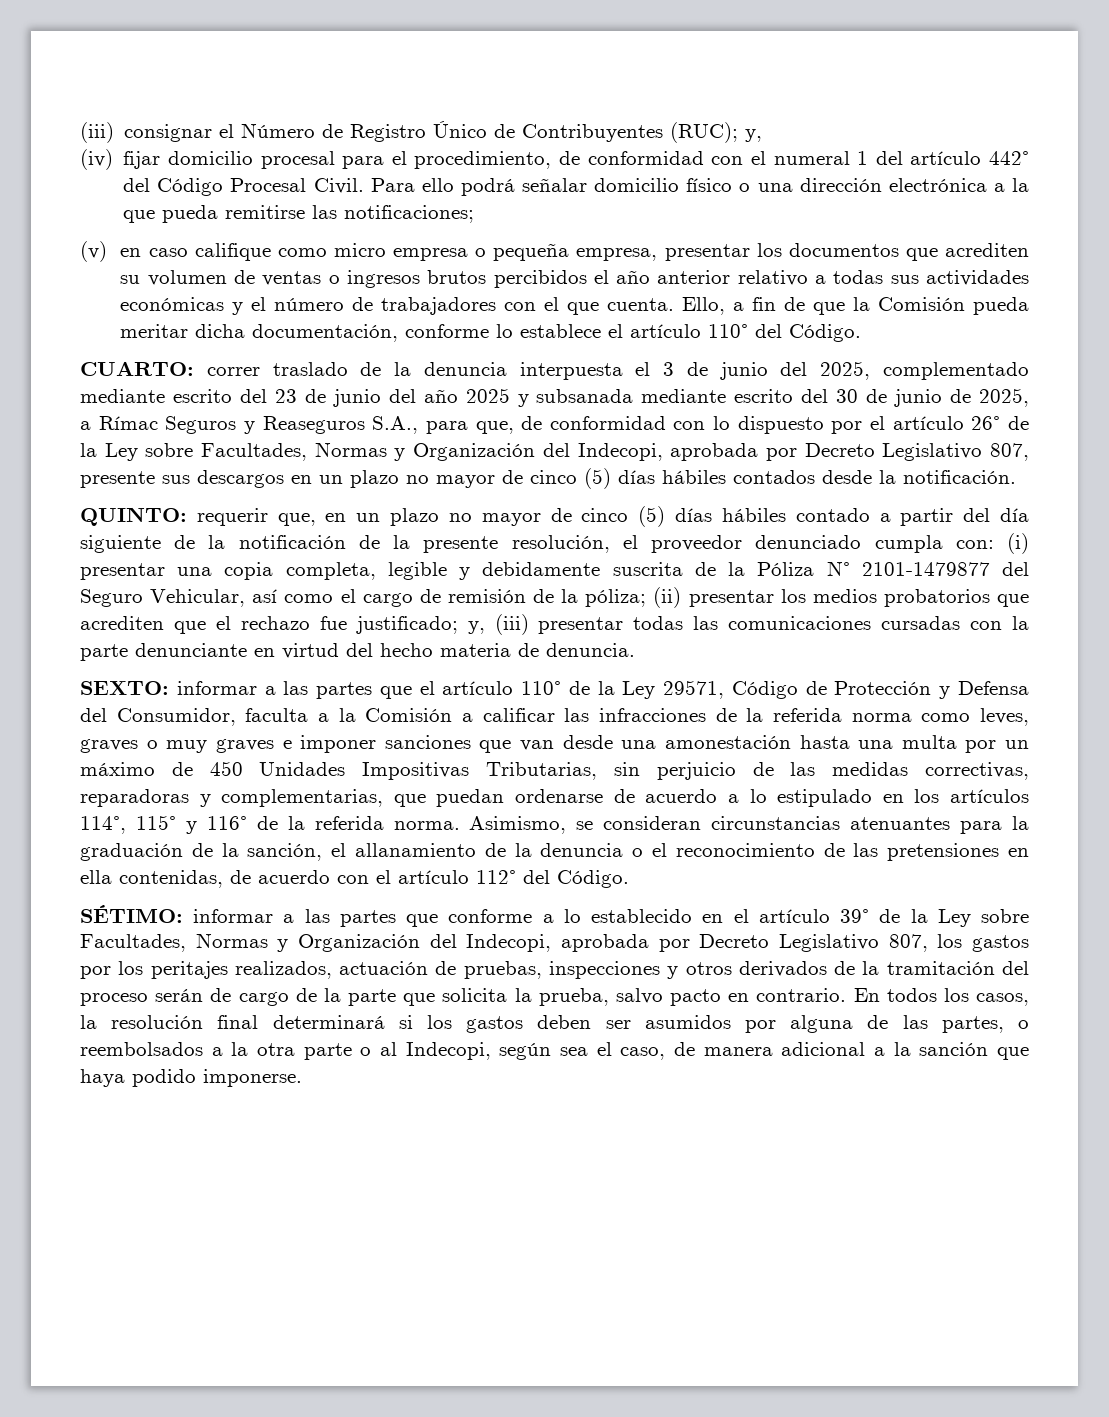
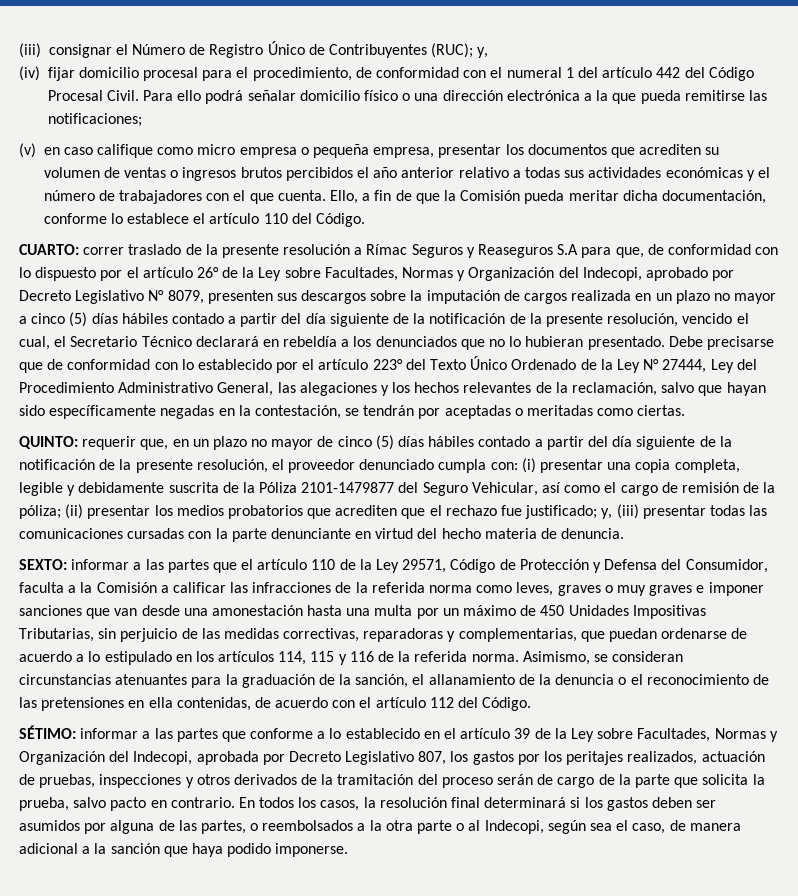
- (iv) fijar domicilio procesal para el procedimiento, de conformidad con el numeral 1 del artículo 442° del Código Procesal Civil.
+ (iv) fijar domicilio procesal para el procedimiento, de conformidad con el numeral 1 del artículo 442 del Código Procesal Civil.
- Ello, a fin de que la Comisión pueda meritar dicha documentación, conforme lo establece el artículo 110° del Código.
+ Ello, a fin de que la Comisión pueda meritar dicha documentación, conforme lo establece el artículo 110 del Código.
- CUARTO: correr traslado de la denuncia interpuesta el 3 de junio del 2025, complementado mediante escrito del 23 de junio del año 2025 y subsanada mediante escrito del 30 de junio de 2025, a Rímac Seguros y Reaseguros S.A., para que, de conformidad con lo dispuesto por el artículo 26° de la Ley sobre Facultades, Normas y Organización del Indecopi, aprobada por Decreto Legislativo 807, presente sus descargos en un plazo no mayor de cinco (5) días hábiles contados desde la notificación.
+ CUARTO: correr traslado de la presente resolución a Rímac Seguros y Reaseguros S.A para que, de conformidad con lo dispuesto por el artículo 26° de la Ley sobre Facultades, Normas y Organización del Indecopi, aprobado por Decreto Legislativo N° 8079, presenten sus descargos sobre la imputación de cargos realizada en un plazo no mayor a cinco (5) días hábiles contado a partir del día siguiente de la notificación de la presente resolución, vencido el cual, el Secretario Técnico declarará en rebeldía a los denunciados que no lo hubieran presentado. Debe precisarse que de conformidad con lo establecido por el artículo 223° del Texto Único Ordenado de la Ley N° 27444, Ley del Procedimiento Administrativo General, las alegaciones y los hechos relevantes de la reclamación, salvo que hayan sido específicamente negadas en la contestación, se tendrán por aceptadas o meritadas como ciertas.
- (i) presentar una copia completa, legible y debidamente suscrita de la Póliza N° 2101-1479877 del Seguro Vehicular, así como el cargo de remisión de la póliza;
+ (i) presentar una copia completa, legible y debidamente suscrita de la Póliza 2101-1479877 del Seguro Vehicular, así como el cargo de remisión de la póliza;
- informar a las partes que el artículo 110° de la Ley 29571, Código de Protección y Defensa del Consumidor, faculta a la Comisión a calificar las infracciones de la referida norma como leves, graves o muy graves e imponer sanciones que van desde una amonestación hasta una multa por un máximo de 450 Unidades Impositivas Tributarias, sin perjuicio de las medidas correctivas, reparadoras y complementarias, que puedan ordenarse de acuerdo a lo estipulado en los artículos 114°, 115° y 116° de la referida norma.
+ informar a las partes que el artículo 110 de la Ley 29571, Código de Protección y Defensa del Consumidor, faculta a la Comisión a calificar las infracciones de la referida norma como leves, graves o muy graves e imponer sanciones que van desde una amonestación hasta una multa por un máximo de 450 Unidades Impositivas Tributarias, sin perjuicio de las medidas correctivas, reparadoras y complementarias, que puedan ordenarse de acuerdo a lo estipulado en los artículos 114, 115 y 116 de la referida norma.
- Asimismo, se consideran circunstancias atenuantes para la graduación de la sanción, el allanamiento de la denuncia o el reconocimiento de las pretensiones en ella contenidas, de acuerdo con el artículo 112° del Código.
+ Asimismo, se consideran circunstancias atenuantes para la graduación de la sanción, el allanamiento de la denuncia o el reconocimiento de las pretensiones en ella contenidas, de acuerdo con el artículo 112 del Código.
- SÉTIMO: informar a las partes que conforme a lo establecido en el artículo 39° de la Ley sobre Facultades, Normas y Organización del Indecopi, aprobada por Decreto Legislativo 807, los gastos por los peritajes realizados, actuación de pruebas, inspecciones y otros derivados de la tramitación del proceso serán de cargo de la parte que solicita la prueba, salvo pacto en contrario.
+ SÉTIMO: informar a las partes que conforme a lo establecido en el artículo 39 de la Ley sobre Facultades, Normas y Organización del Indecopi, aprobada por Decreto Legislativo 807, los gastos por los peritajes realizados, actuación de pruebas, inspecciones y otros derivados de la tramitación del proceso serán de cargo de la parte que solicita la prueba, salvo pacto en contrario.

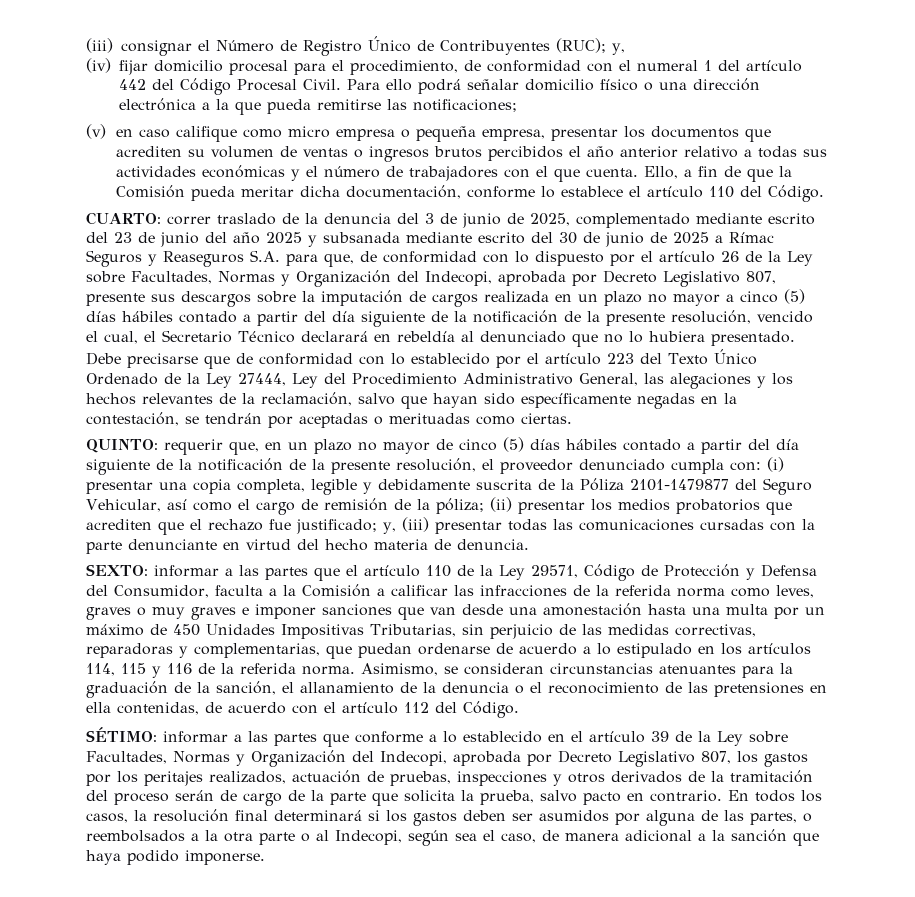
- correr traslado de la presente resolución a Rímac Seguros y Reaseguros S.A para que, de conformidad con lo dispuesto por el artículo 26° de la Ley sobre Facultades, Normas y Organización del Indecopi, aprobado por Decreto Legislativo N° 8079, presenten sus descargos sobre la imputación de cargos realizada en un plazo no mayor a cinco (5) días hábiles contado a partir del día siguiente de la notificación de la presente resolución, vencido el cual, el Secretario Técnico declarará en rebeldía a los denunciados que no lo hubieran presentado.
+ correr traslado de la denuncia del 3 de junio de 2025, complementado mediante escrito del 23 de junio del año 2025 y subsanada mediante escrito del 30 de junio de 2025 a Rímac Seguros y Reaseguros S.A. para que, de conformidad con lo dispuesto por el artículo 26 de la Ley sobre Facultades, Normas y Organización del Indecopi, aprobada por Decreto Legislativo 807, presente sus descargos sobre la imputación de cargos realizada en un plazo no mayor a cinco (5) días hábiles contado a partir del día siguiente de la notificación de la presente resolución, vencido el cual, el Secretario Técnico declarará en rebeldía al denunciado que no lo hubiera presentado.
- Debe precisarse que de conformidad con lo establecido por el artículo 223° del Texto Único Ordenado de la Ley N° 27444, Ley del Procedimiento Administrativo General, las alegaciones y los hechos relevantes de la reclamación, salvo que hayan sido específicamente negadas en la contestación, se tendrán por aceptadas o meritadas como ciertas.
+ Debe precisarse que de conformidad con lo establecido por el artículo 223 del Texto Único Ordenado de la Ley 27444, Ley del Procedimiento Administrativo General, las alegaciones y los hechos relevantes de la reclamación, salvo que hayan sido específicamente negadas en la contestación, se tendrán por aceptadas o merituadas como ciertas.

